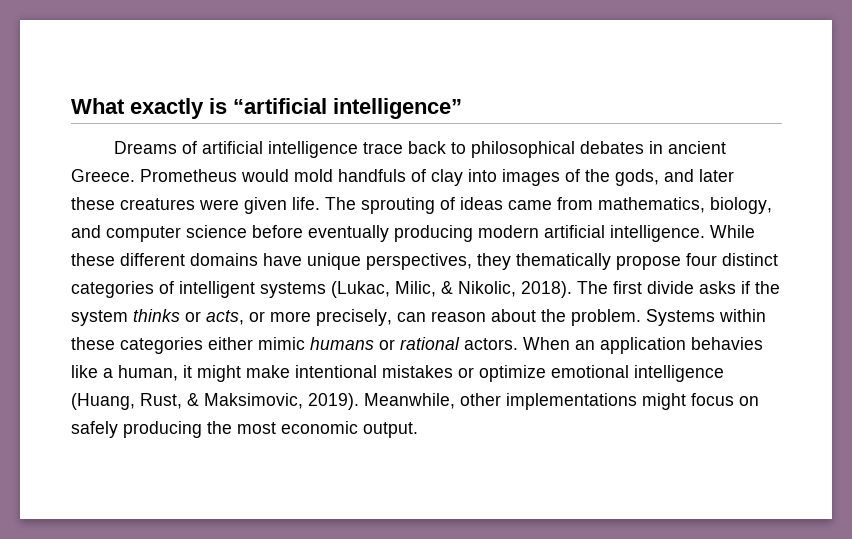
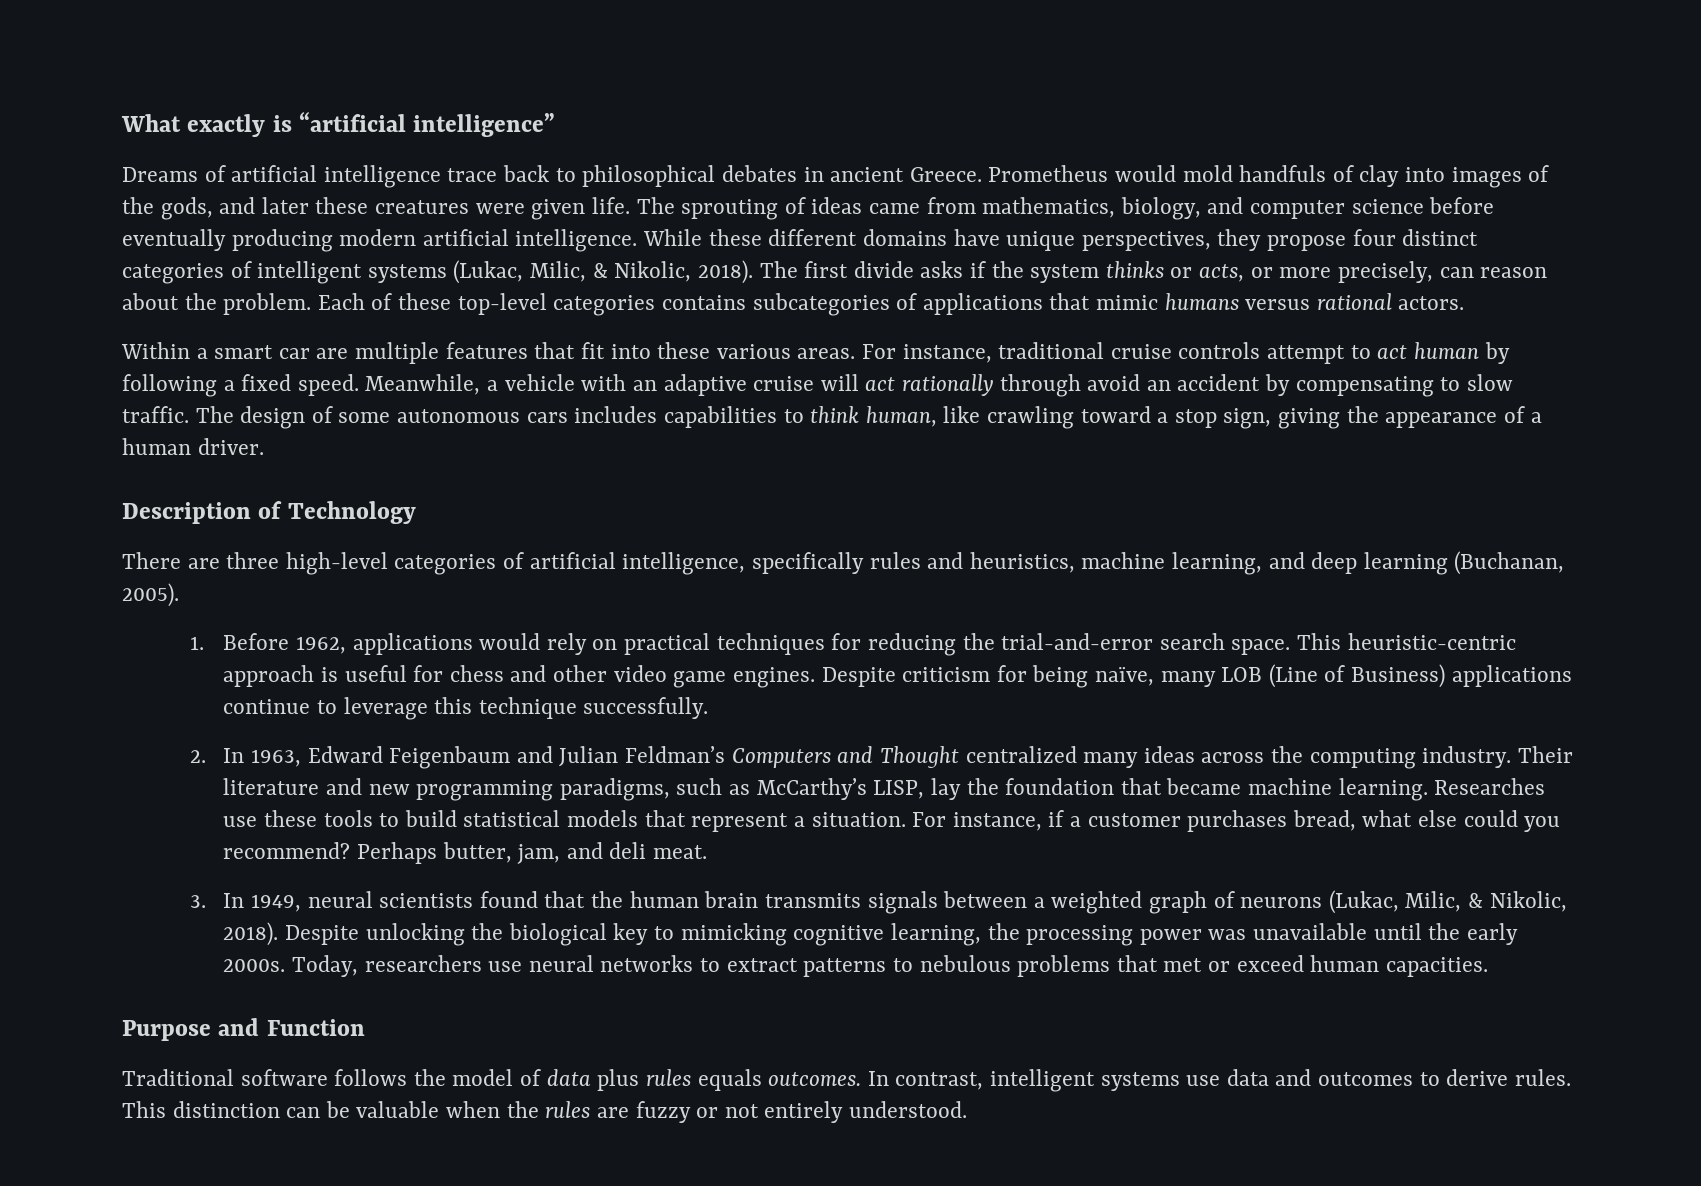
- While these different domains have unique perspectives, they thematically propose four distinct categories of intelligent systems (Lukac, Milic, & Nikolic, 2018).
+ While these different domains have unique perspectives, they propose four distinct categories of intelligent systems (Lukac, Milic, & Nikolic, 2018).
- Systems within these categories either mimic humans or rational actors. When an application behavies like a human, it might make intentional mistakes or optimize emotional intelligence (Huang, Rust, & Maksimovic, 2019). Meanwhile, other implementations might focus on safely producing the most economic output.
+ Each of these top-level categories contains subcategories of applications that mimic humans versus rational actors.
+ Within a smart car are multiple features that fit into these various areas. For instance, traditional cruise controls attempt to act human by following a fixed speed. Meanwhile, a vehicle with an adaptive cruise will act rationally through avoid an accident by compensating to slow traffic. The design of some autonomous cars includes capabilities to think human, like crawling toward a stop sign, giving the appearance of a human driver.
+ Description of Technology
+ There are three high-level categories of artificial intelligence, specifically rules and heuristics, machine learning, and deep learning (Buchanan, 2005).
+ 1. Before 1962, applications would rely on practical techniques for reducing the trial-and-error search space. This heuristic-centric approach is useful for chess and other video game engines. Despite criticism for being naïve, many LOB (Line of Business) applications continue to leverage this technique successfully.
+ 2. In 1963, Edward Feigenbaum and Julian Feldman’s Computers and Thought centralized many ideas across the computing industry. Their literature and new programming paradigms, such as McCarthy’s LISP, lay the foundation that became machine learning. Researches use these tools to build statistical models that represent a situation. For instance, if a customer purchases bread, what else could you recommend? Perhaps butter, jam, and deli meat.
+ 3. In 1949, neural scientists found that the human brain transmits signals between a weighted graph of neurons (Lukac, Milic, & Nikolic, 2018). Despite unlocking the biological key to mimicking cognitive learning, the processing power was unavailable until the early 2000s. Today, researchers use neural networks to extract patterns to nebulous problems that met or exceed human capacities.
+ Purpose and Function
+ Traditional software follows the model of data plus rules equals outcomes. In contrast, intelligent systems use data and outcomes to derive rules. This distinction can be valuable when the rules are fuzzy or not entirely understood.

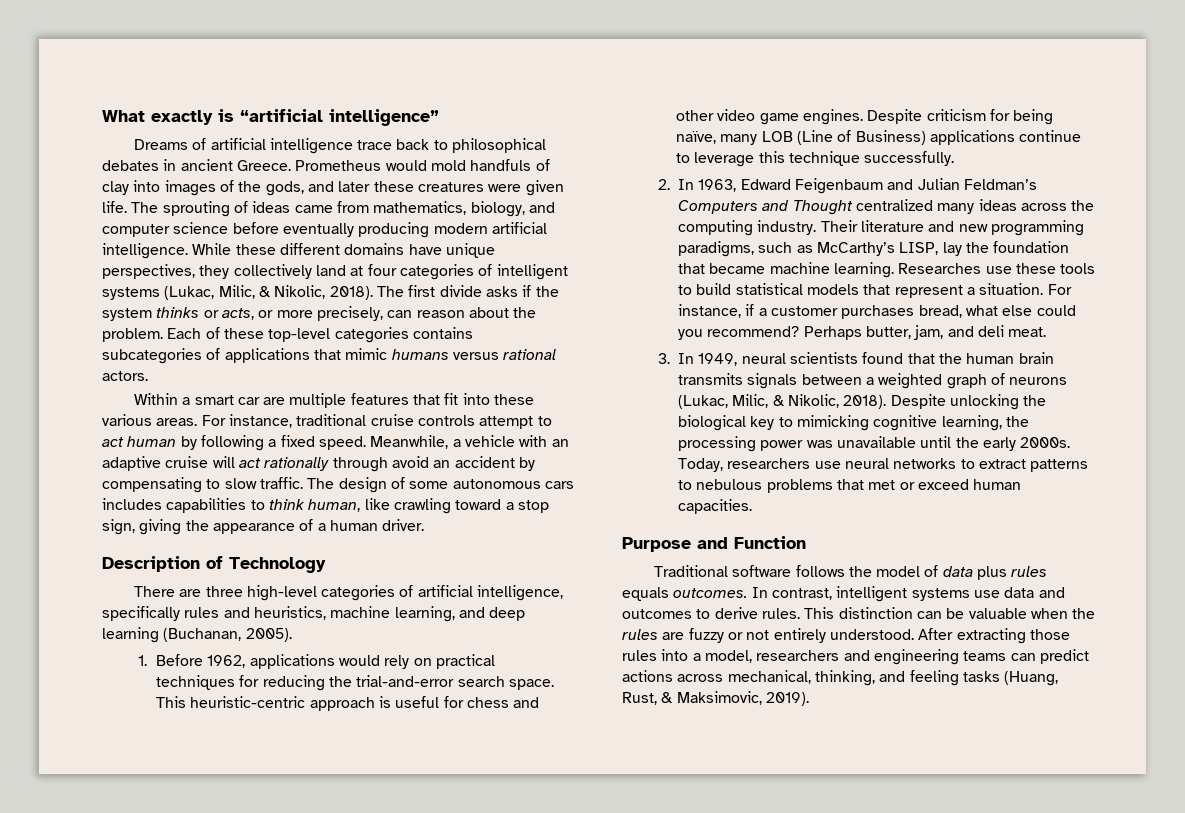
- While these different domains have unique perspectives, they propose four distinct categories of intelligent systems (Lukac, Milic, & Nikolic, 2018).
+ While these different domains have unique perspectives, they collectively land at four categories of intelligent systems (Lukac, Milic, & Nikolic, 2018).
+ After extracting those rules into a model, researchers and engineering teams can predict actions across mechanical, thinking, and feeling tasks (Huang, Rust, & Maksimovic, 2019).

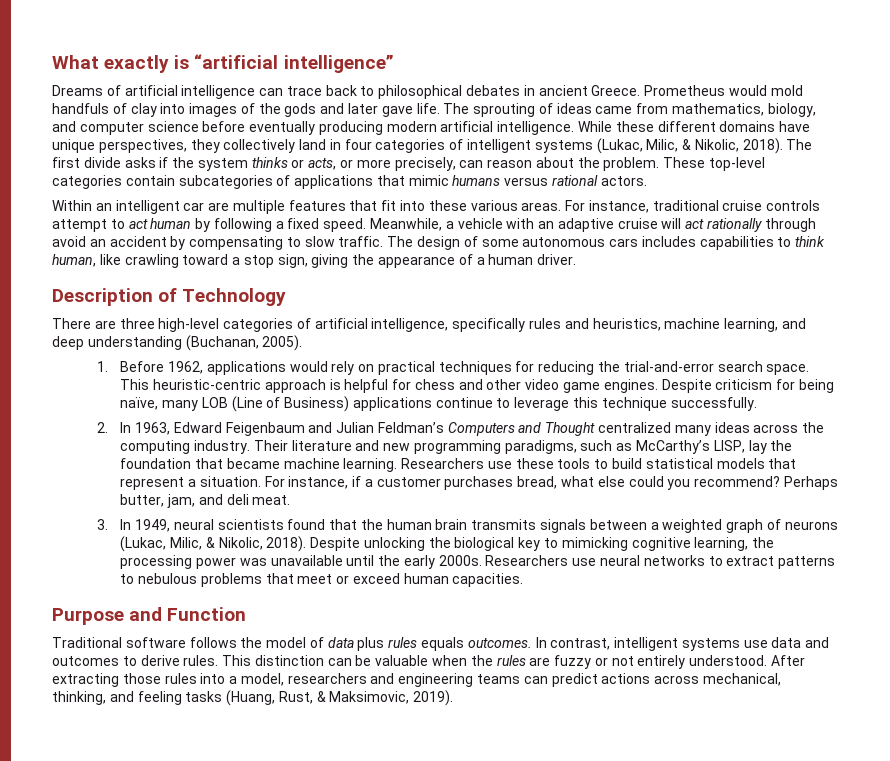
- Dreams of artificial intelligence trace back to philosophical debates in ancient Greece.
+ Dreams of artificial intelligence can trace back to philosophical debates in ancient Greece.
- Prometheus would mold handfuls of clay into images of the gods, and later these creatures were given life.
+ Prometheus would mold handfuls of clay into images of the gods and later gave life.
- While these different domains have unique perspectives, they collectively land at four categories of intelligent systems (Lukac, Milic, & Nikolic, 2018).
+ While these different domains have unique perspectives, they collectively land in four categories of intelligent systems (Lukac, Milic, & Nikolic, 2018).
- Each of these top-level categories contains subcategories of applications that mimic humans versus rational actors.
+ These top-level categories contain subcategories of applications that mimic humans versus rational actors.
- Within a smart car are multiple features that fit into these various areas.
+ Within an intelligent car are multiple features that fit into these various areas.
- There are three high-level categories of artificial intelligence, specifically rules and heuristics, machine learning, and deep learning (Buchanan, 2005).
+ There are three high-level categories of artificial intelligence, specifically rules and heuristics, machine learning, and deep understanding (Buchanan, 2005).
- This heuristic-centric approach is useful for chess and other video game engines.
+ This heuristic-centric approach is helpful for chess and other video game engines.
- Researches use these tools to build statistical models that represent a situation.
+ Researchers use these tools to build statistical models that represent a situation.
- Today, researchers use neural networks to extract patterns to nebulous problems that met or exceed human capacities.
+ Researchers use neural networks to extract patterns to nebulous problems that meet or exceed human capacities.

